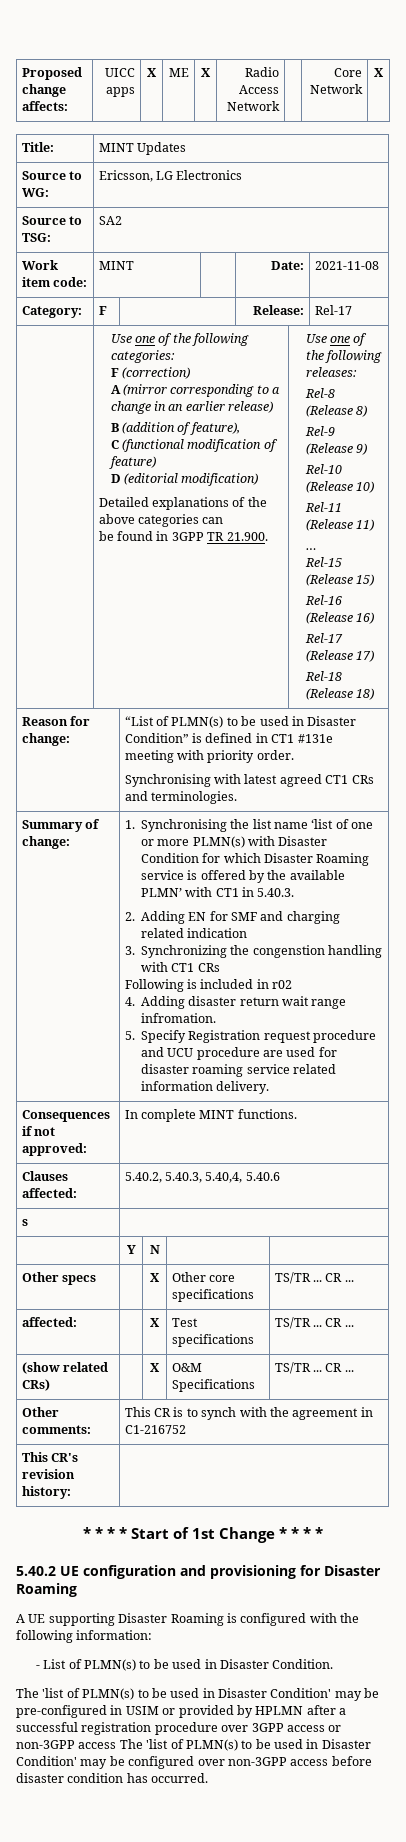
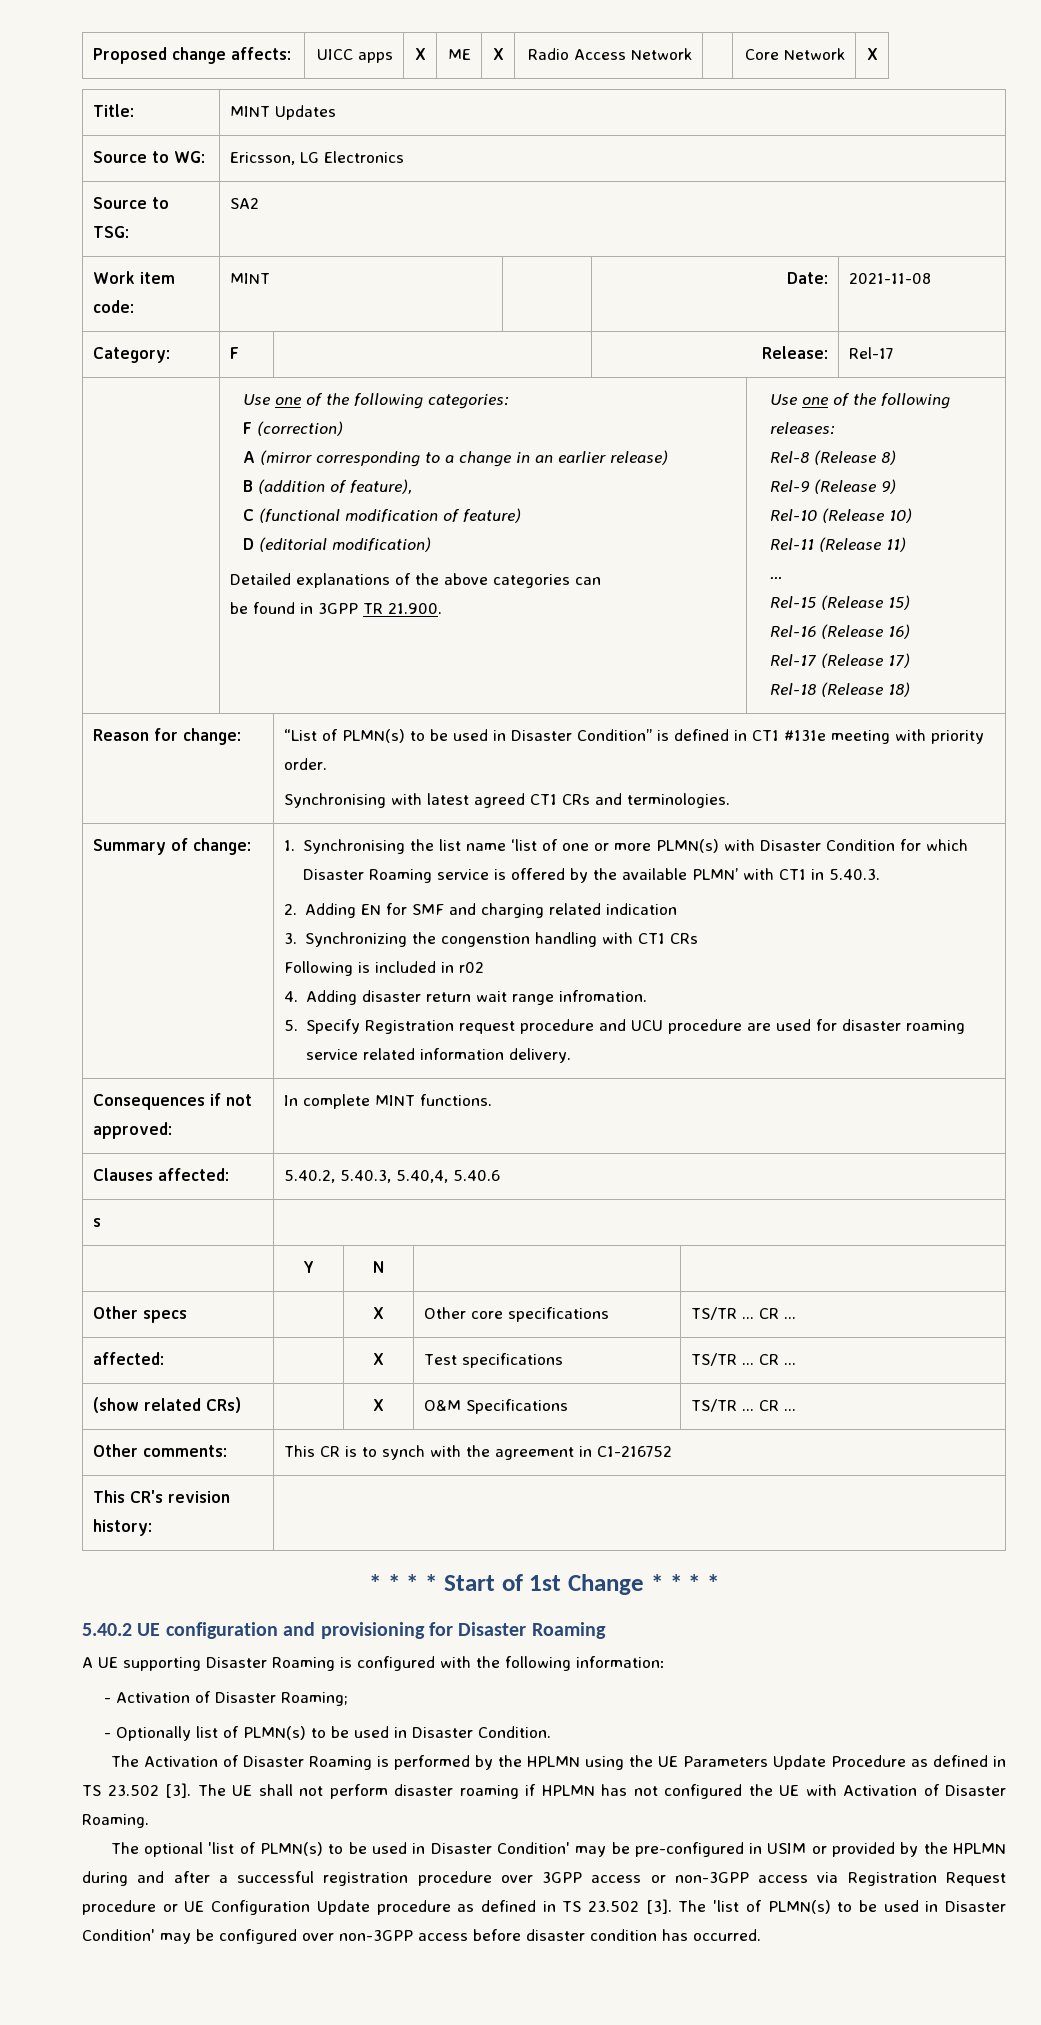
- - List of PLMN(s) to be used in Disaster Condition.
+ - Activation of Disaster Roaming;
+ - Optionally list of PLMN(s) to be used in Disaster Condition.
- The 'list of PLMN(s) to be used in Disaster Condition' may be pre-configured in USIM or provided by HPLMN after a successful registration procedure over 3GPP access or non-3GPP access The 'list of PLMN(s) to be used in Disaster Condition' may be configured over non-3GPP access before disaster condition has occurred.
+ The Activation of Disaster Roaming is performed by the HPLMN using the UE Parameters Update Procedure as defined in TS 23.502 [3]. The UE shall not perform disaster roaming if HPLMN has not configured the UE with Activation of Disaster Roaming.
+ The optional 'list of PLMN(s) to be used in Disaster Condition' may be pre-configured in USIM or provided by the HPLMN during and after a successful registration procedure over 3GPP access or non-3GPP access via Registration Request procedure or UE Configuration Update procedure as defined in TS 23.502 [3]. The 'list of PLMN(s) to be used in Disaster Condition' may be configured over non-3GPP access before disaster condition has occurred.

